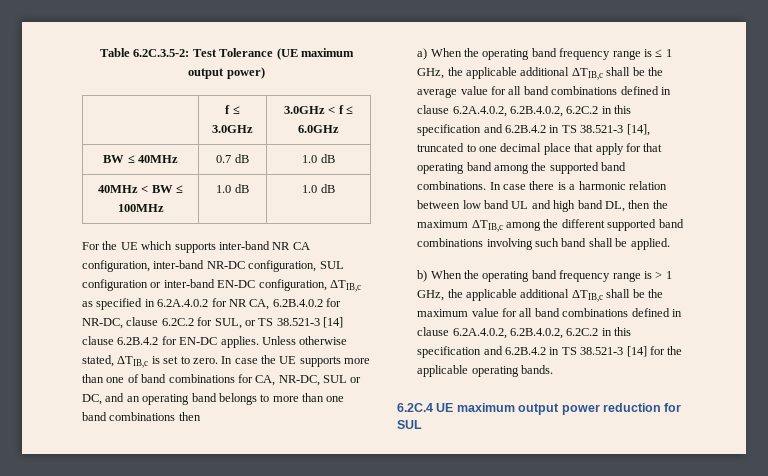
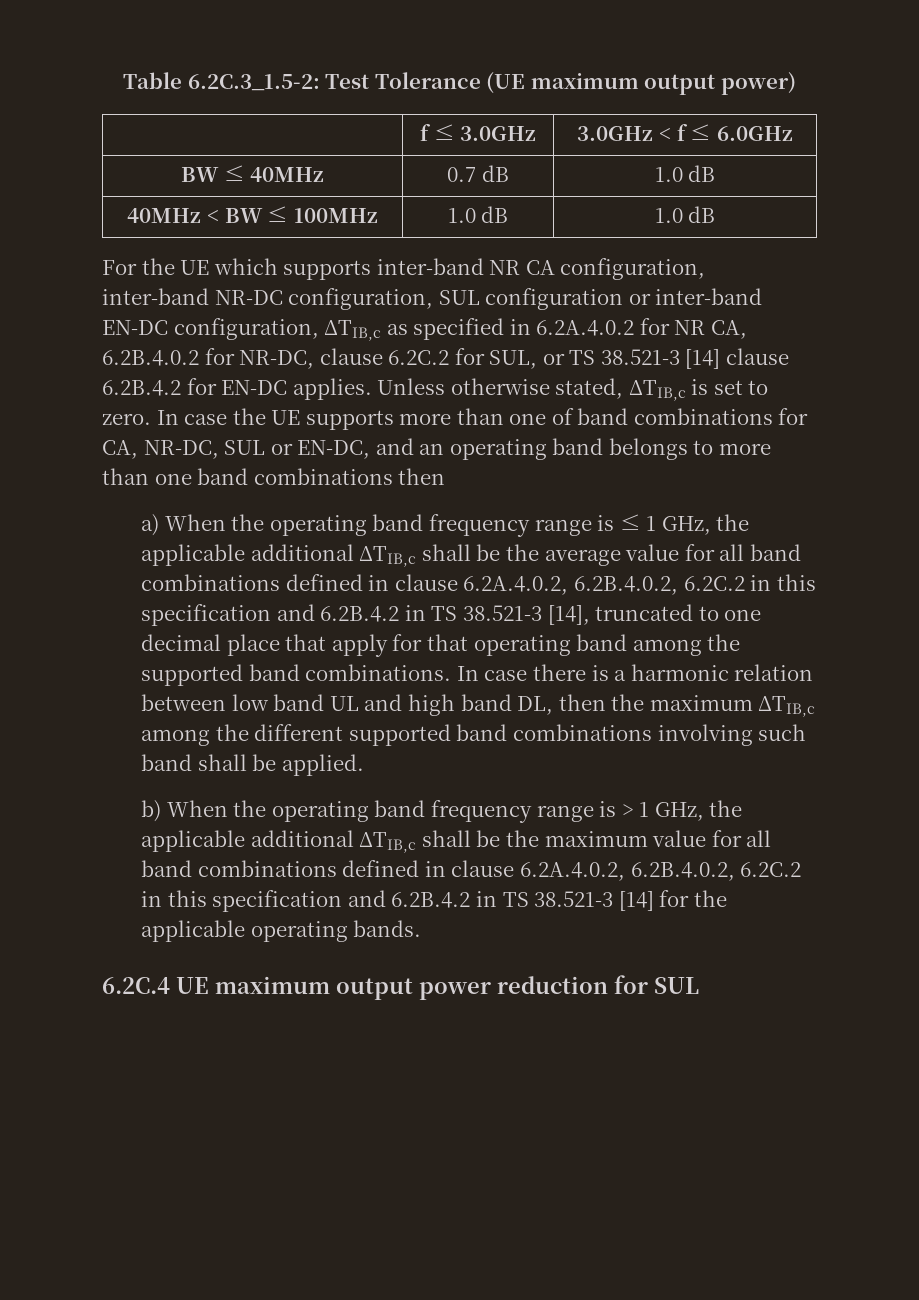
- Table 6.2C.3.5-2: Test Tolerance (UE maximum output power)
+ Table 6.2C.3_1.5-2: Test Tolerance (UE maximum output power)
- In case the UE supports more than one of band combinations for CA, NR-DC, SUL or DC, and an operating band belongs to more than one band combinations then
+ In case the UE supports more than one of band combinations for CA, NR-DC, SUL or EN-DC, and an operating band belongs to more than one band combinations then

